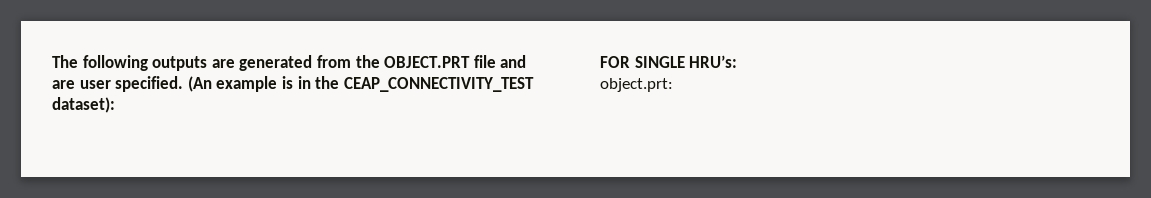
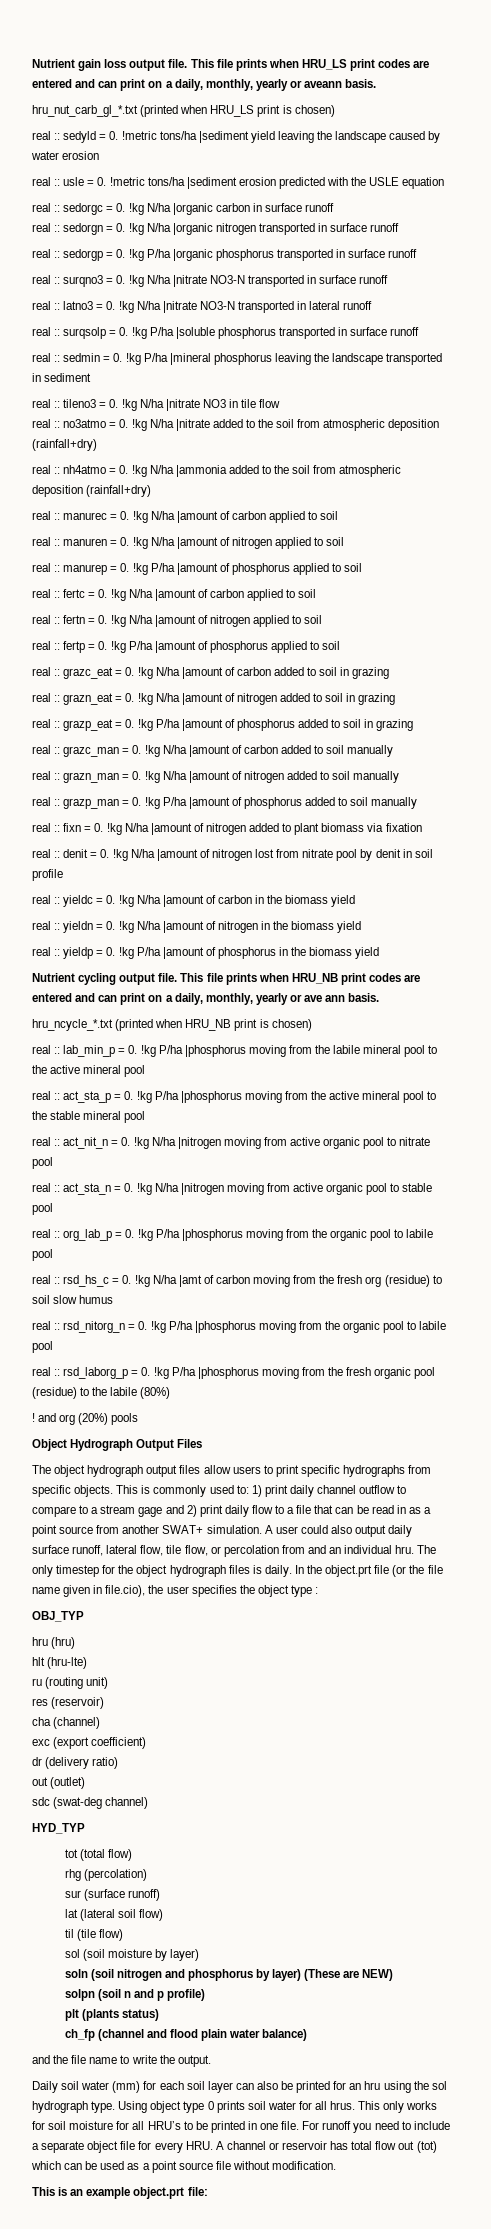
- The following outputs are generated from the OBJECT.PRT file and are user specified. (An example is in the CEAP_CONNECTIVITY_TEST dataset):
- FOR SINGLE HRU’s:
- object.prt:
+ Nutrient gain loss output file. This file prints when HRU_LS print codes are entered and can print on a daily, monthly, yearly or aveann basis.
+ hru_nut_carb_gl_*.txt (printed when HRU_LS print is chosen)
+ real :: sedyld = 0. !metric tons/ha |sediment yield leaving the landscape caused by water erosion
+ real :: usle = 0. !metric tons/ha |sediment erosion predicted with the USLE equation
+ real :: sedorgc = 0. !kg N/ha |organic carbon in surface runoff
+ real :: sedorgn = 0. !kg N/ha |organic nitrogen transported in surface runoff
+ real :: sedorgp = 0. !kg P/ha |organic phosphorus transported in surface runoff
+ real :: surqno3 = 0. !kg N/ha |nitrate NO3-N transported in surface runoff
+ real :: latno3 = 0. !kg N/ha |nitrate NO3-N transported in lateral runoff
+ real :: surqsolp = 0. !kg P/ha |soluble phosphorus transported in surface runoff
+ real :: sedmin = 0. !kg P/ha |mineral phosphorus leaving the landscape transported in sediment
+ real :: tileno3 = 0. !kg N/ha |nitrate NO3 in tile flow
+ real :: no3atmo = 0. !kg N/ha |nitrate added to the soil from atmospheric deposition (rainfall+dry)
+ real :: nh4atmo = 0. !kg N/ha |ammonia added to the soil from atmospheric deposition (rainfall+dry)
+ real :: manurec = 0. !kg N/ha |amount of carbon applied to soil
+ real :: manuren = 0. !kg N/ha |amount of nitrogen applied to soil
+ real :: manurep = 0. !kg P/ha |amount of phosphorus applied to soil
+ real :: fertc = 0. !kg N/ha |amount of carbon applied to soil
+ real :: fertn = 0. !kg N/ha |amount of nitrogen applied to soil
+ real :: fertp = 0. !kg P/ha |amount of phosphorus applied to soil
+ real :: grazc_eat = 0. !kg N/ha |amount of carbon added to soil in grazing
+ real :: grazn_eat = 0. !kg N/ha |amount of nitrogen added to soil in grazing
+ real :: grazp_eat = 0. !kg P/ha |amount of phosphorus added to soil in grazing
+ real :: grazc_man = 0. !kg N/ha |amount of carbon added to soil manually
+ real :: grazn_man = 0. !kg N/ha |amount of nitrogen added to soil manually
+ real :: grazp_man = 0. !kg P/ha |amount of phosphorus added to soil manually
+ real :: fixn = 0. !kg N/ha |amount of nitrogen added to plant biomass via fixation
+ real :: denit = 0. !kg N/ha |amount of nitrogen lost from nitrate pool by denit in soil profile
+ real :: yieldc = 0. !kg N/ha |amount of carbon in the biomass yield
+ real :: yieldn = 0. !kg N/ha |amount of nitrogen in the biomass yield
+ real :: yieldp = 0. !kg P/ha |amount of phosphorus in the biomass yield
+ Nutrient cycling output file. This file prints when HRU_NB print codes are entered and can print on a daily, monthly, yearly or ave ann basis.
+ hru_ncycle_*.txt (printed when HRU_NB print is chosen)
+ real :: lab_min_p = 0. !kg P/ha |phosphorus moving from the labile mineral pool to the active mineral pool
+ real :: act_sta_p = 0. !kg P/ha |phosphorus moving from the active mineral pool to the stable mineral pool
+ real :: act_nit_n = 0. !kg N/ha |nitrogen moving from active organic pool to nitrate pool
+ real :: act_sta_n = 0. !kg N/ha |nitrogen moving from active organic pool to stable pool
+ real :: org_lab_p = 0. !kg P/ha |phosphorus moving from the organic pool to labile pool
+ real :: rsd_hs_c = 0. !kg N/ha |amt of carbon moving from the fresh org (residue) to soil slow humus
+ real :: rsd_nitorg_n = 0. !kg P/ha |phosphorus moving from the organic pool to labile pool
+ real :: rsd_laborg_p = 0. !kg P/ha |phosphorus moving from the fresh organic pool (residue) to the labile (80%)
+ ! and org (20%) pools
+ Object Hydrograph Output Files
+ The object hydrograph output files allow users to print specific hydrographs from specific objects. This is commonly used to: 1) print daily channel outflow to compare to a stream gage and 2) print daily flow to a file that can be read in as a point source from another SWAT+ simulation. A user could also output daily surface runoff, lateral flow, tile flow, or percolation from and an individual hru. The only timestep for the object hydrograph files is daily. In the object.prt file (or the file name given in file.cio), the user specifies the object type :
+ OBJ_TYP
+ hru (hru)
+ hlt (hru-lte)
+ ru (routing unit)
+ res (reservoir)
+ cha (channel)
+ exc (export coefficient)
+ dr (delivery ratio)
+ out (outlet)
+ sdc (swat-deg channel)
+ HYD_TYP
+ tot (total flow)
+ rhg (percolation)
+ sur (surface runoff)
+ lat (lateral soil flow)
+ til (tile flow)
+ sol (soil moisture by layer)
+ soln (soil nitrogen and phosphorus by layer) (These are NEW)
+ solpn (soil n and p profile)
+ plt (plants status)
+ ch_fp (channel and flood plain water balance)
+ and the file name to write the output.
+ Daily soil water (mm) for each soil layer can also be printed for an hru using the sol hydrograph type. Using object type 0 prints soil water for all hrus. This only works for soil moisture for all HRU’s to be printed in one file. For runoff you need to include a separate object file for every HRU. A channel or reservoir has total flow out (tot) which can be used as a point source file without modification.
+ This is an example object.prt file:

